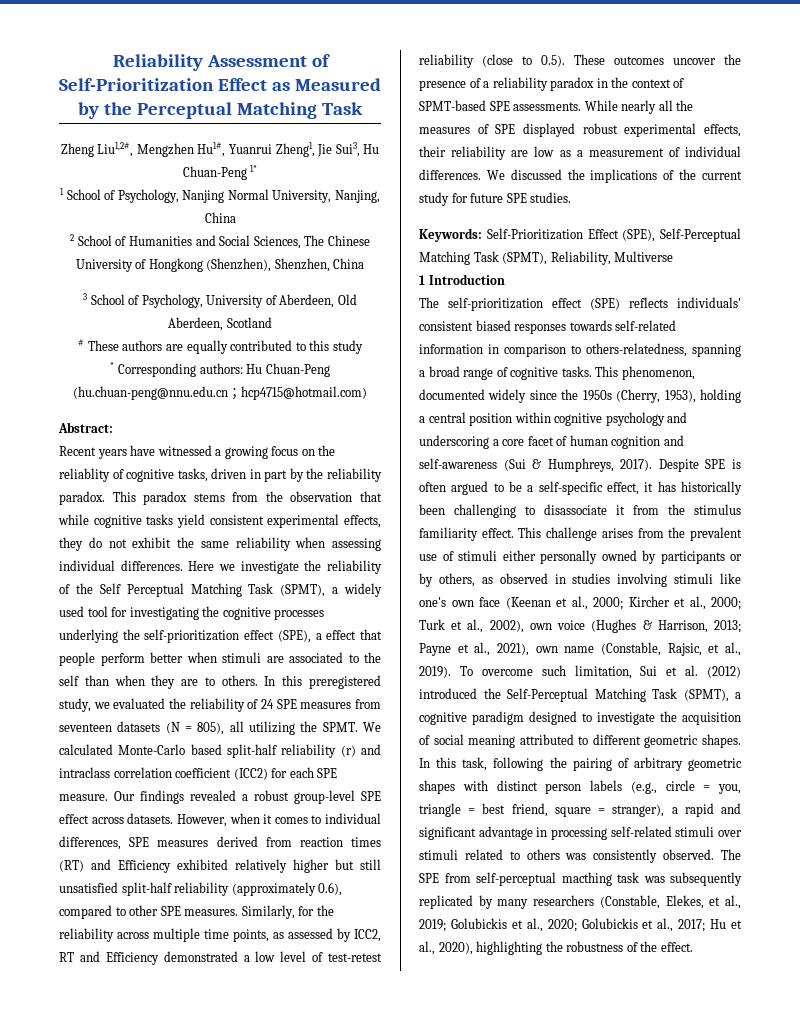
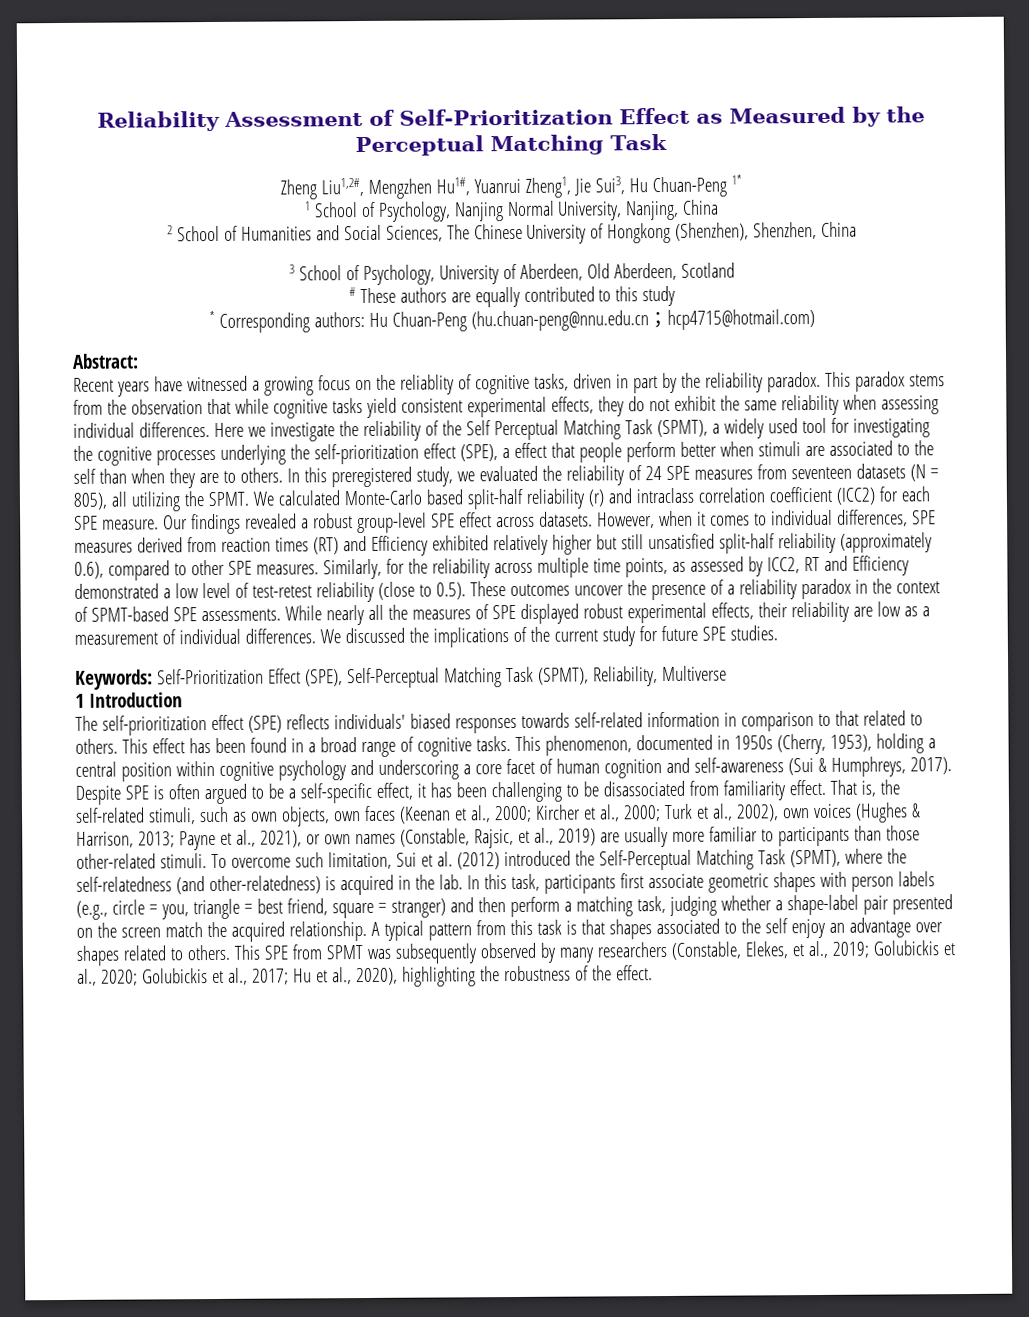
- The self-prioritization effect (SPE) reflects individuals' consistent biased responses towards self-related information in comparison to others-relatedness, spanning a broad range of cognitive tasks.
+ The self-prioritization effect (SPE) reflects individuals' biased responses towards self-related information in comparison to that related to others. This effect has been found in a broad range of cognitive tasks.
- This phenomenon, documented widely since the 1950s (Cherry, 1953), holding a central position within cognitive psychology and underscoring a core facet of human cognition and self-awareness (Sui & Humphreys, 2017).
+ This phenomenon, documented in 1950s (Cherry, 1953), holding a central position within cognitive psychology and underscoring a core facet of human cognition and self-awareness (Sui & Humphreys, 2017).
- Despite SPE is often argued to be a self-specific effect, it has historically been challenging to disassociate it from the stimulus familiarity effect. This challenge arises from the prevalent use of stimuli either personally owned by participants or by others, as observed in studies involving stimuli like one's own face (Keenan et al., 2000; Kircher et al., 2000; Turk et al., 2002), own voice (Hughes & Harrison, 2013; Payne et al., 2021), own name (Constable, Rajsic, et al., 2019).
+ Despite SPE is often argued to be a self-specific effect, it has been challenging to be disassociated from familiarity effect. That is, the self-related stimuli, such as own objects, own faces (Keenan et al., 2000; Kircher et al., 2000; Turk et al., 2002), own voices (Hughes & Harrison, 2013; Payne et al., 2021), or own names (Constable, Rajsic, et al., 2019) are usually more familiar to participants than those other-related stimuli.
- To overcome such limitation, Sui et al. (2012) introduced the Self-Perceptual Matching Task (SPMT), a cognitive paradigm designed to investigate the acquisition of social meaning attributed to different geometric shapes. In this task, following the pairing of arbitrary geometric shapes with distinct person labels (e.g., circle = you, triangle = best friend, square = stranger), a rapid and significant advantage in processing self-related stimuli over stimuli related to others was consistently observed. The SPE from self-perceptual macthing task was subsequently replicated by many researchers (Constable, Elekes, et al., 2019; Golubickis et al., 2020; Golubickis et al., 2017; Hu et al., 2020), highlighting the robustness of the effect.
+ To overcome such limitation, Sui et al. (2012) introduced the Self-Perceptual Matching Task (SPMT), where the self-relatedness (and other-relatedness) is acquired in the lab. In this task, participants first associate geometric shapes with person labels (e.g., circle = you, triangle = best friend, square = stranger) and then perform a matching task, judging whether a shape-label pair presented on the screen match the acquired relationship. A typical pattern from this task is that shapes associated to the self enjoy an advantage over shapes related to others. This SPE from SPMT was subsequently observed by many researchers (Constable, Elekes, et al., 2019; Golubickis et al., 2020; Golubickis et al., 2017; Hu et al., 2020), highlighting the robustness of the effect.

